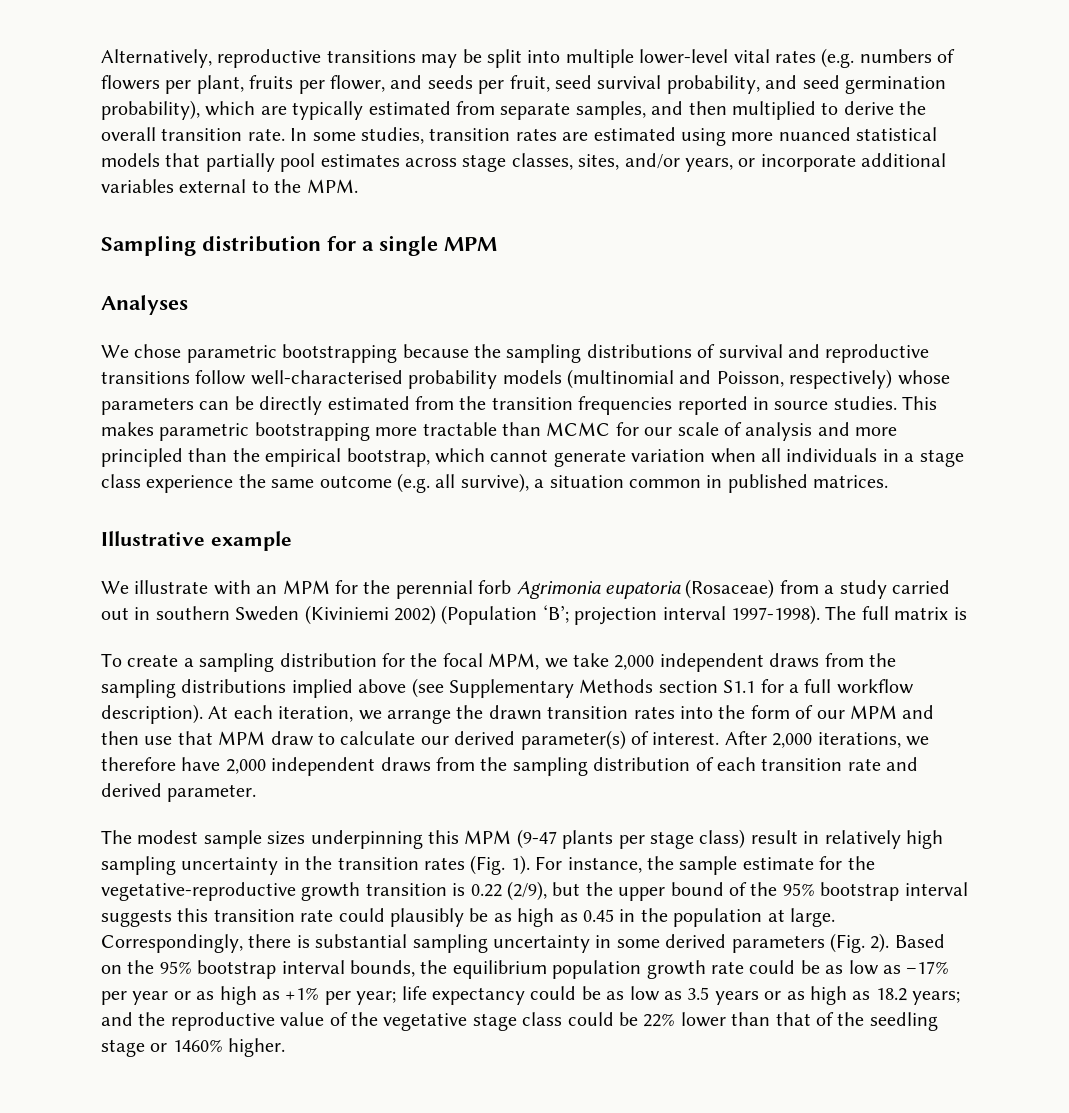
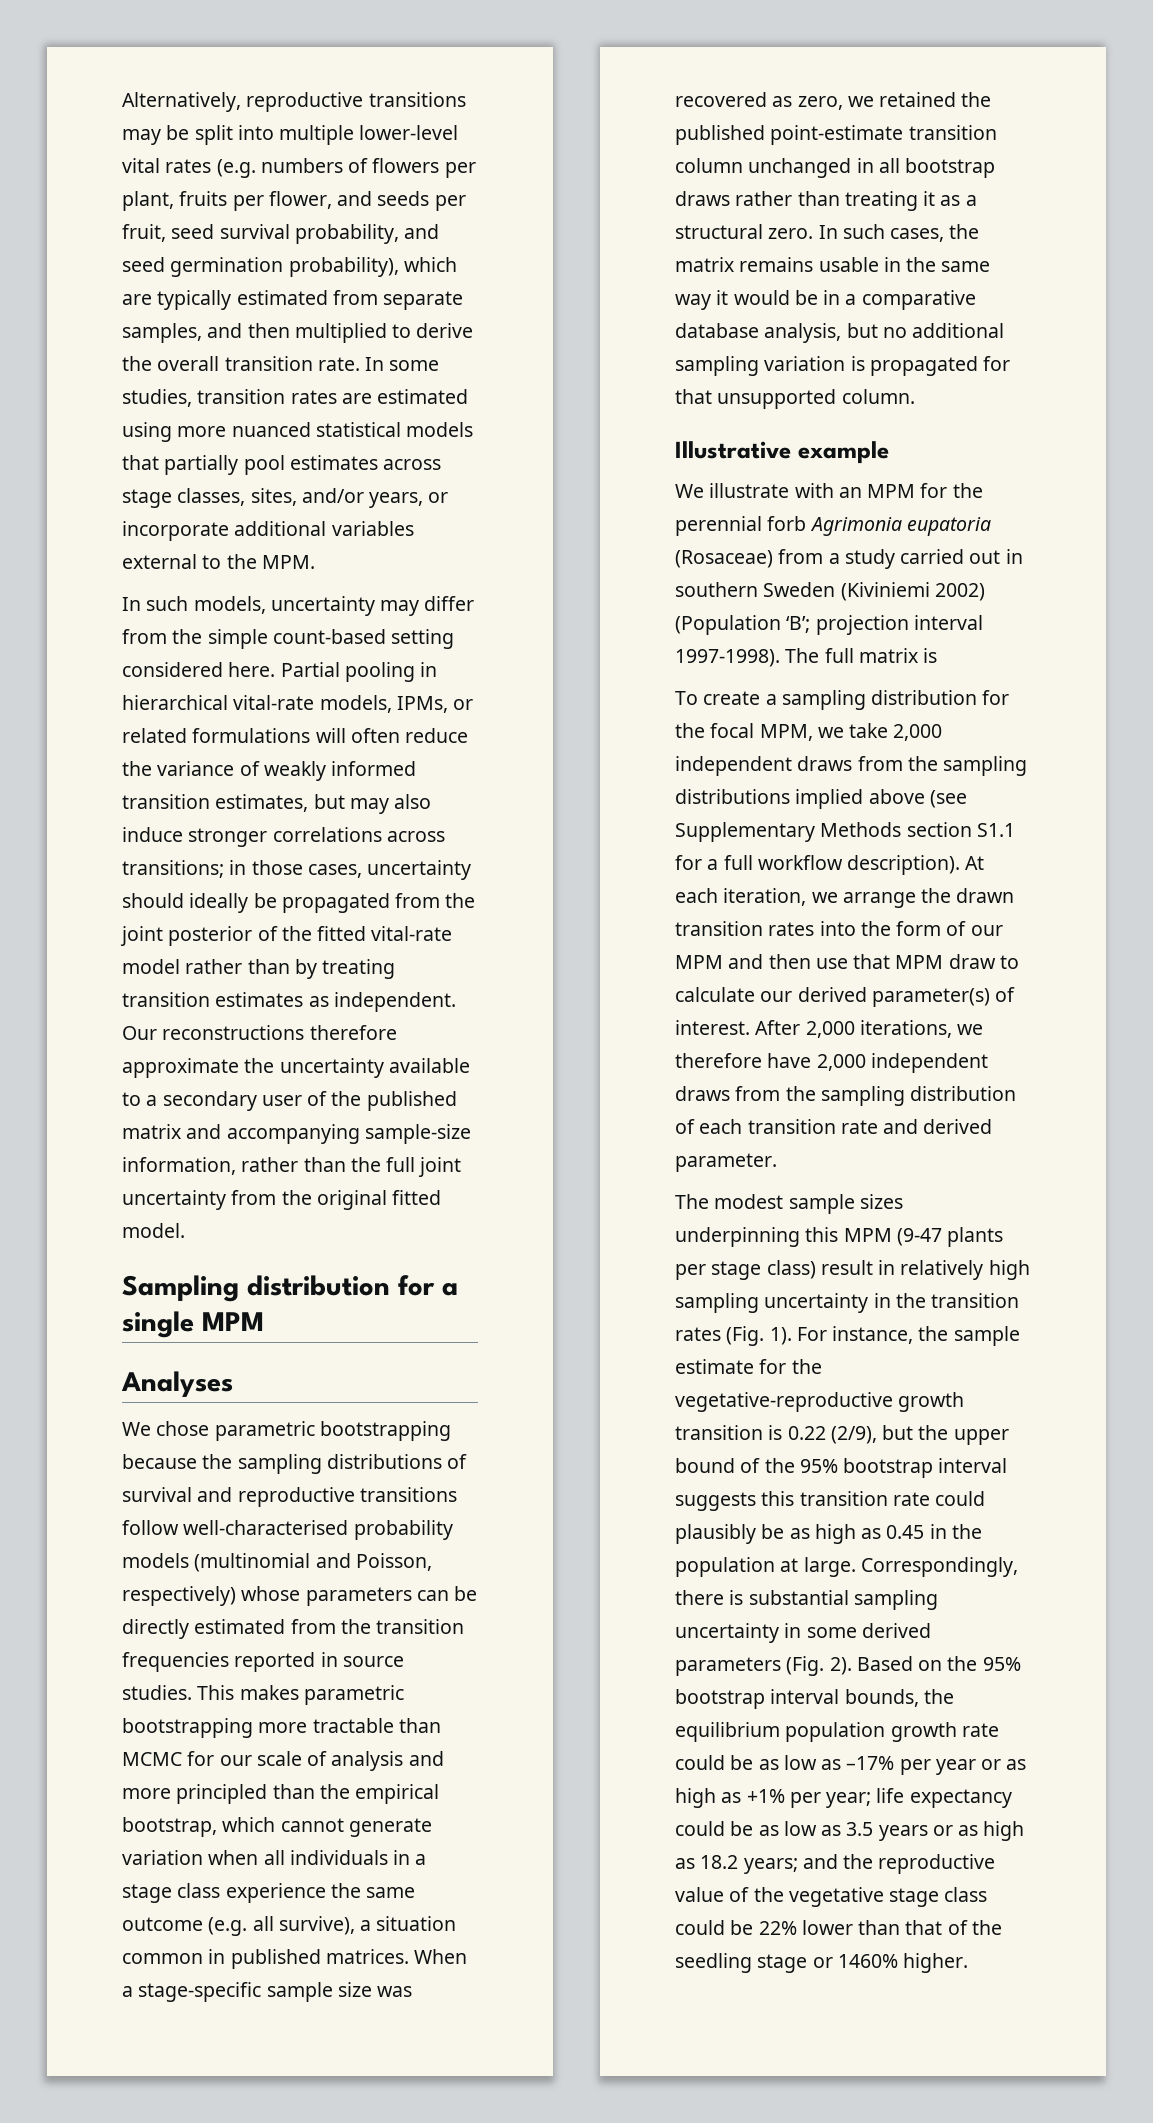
+ In such models, uncertainty may differ from the simple count-based setting considered here. Partial pooling in hierarchical vital-rate models, IPMs, or related formulations will often reduce the variance of weakly informed transition estimates, but may also induce stronger correlations across transitions; in those cases, uncertainty should ideally be propagated from the joint posterior of the fitted vital-rate model rather than by treating transition estimates as independent. Our reconstructions therefore approximate the uncertainty available to a secondary user of the published matrix and accompanying sample-size information, rather than the full joint uncertainty from the original fitted model.
+ When a stage-specific sample size was recovered as zero, we retained the published point-estimate transition column unchanged in all bootstrap draws rather than treating it as a structural zero. In such cases, the matrix remains usable in the same way it would be in a comparative database analysis, but no additional sampling variation is propagated for that unsupported column.

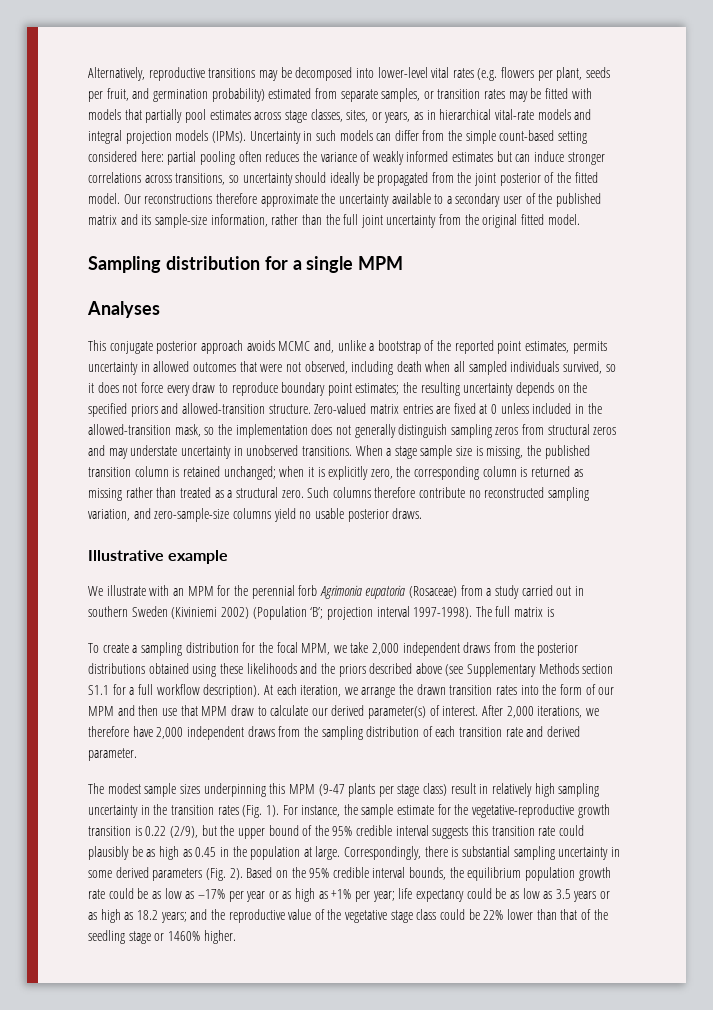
- Alternatively, reproductive transitions may be split into multiple lower-level vital rates (e.g. numbers of flowers per plant, fruits per flower, and seeds per fruit, seed survival probability, and seed germination probability), which are typically estimated from separate samples, and then multiplied to derive the overall transition rate. In some studies, transition rates are estimated using more nuanced statistical models that partially pool estimates across stage classes, sites, and/or years, or incorporate additional variables external to the MPM.
- In such models, uncertainty may differ from the simple count-based setting considered here. Partial pooling in hierarchical vital-rate models, IPMs, or related formulations will often reduce the variance of weakly informed transition estimates, but may also induce stronger correlations across transitions; in those cases, uncertainty should ideally be propagated from the joint posterior of the fitted vital-rate model rather than by treating transition estimates as independent.
+ Alternatively, reproductive transitions may be decomposed into lower-level vital rates (e.g. flowers per plant, seeds per fruit, and germination probability) estimated from separate samples, or transition rates may be fitted with models that partially pool estimates across stage classes, sites, or years, as in hierarchical vital-rate models and integral projection models (IPMs). Uncertainty in such models can differ from the simple count-based setting considered here: partial pooling often reduces the variance of weakly informed estimates but can induce stronger correlations across transitions, so uncertainty should ideally be propagated from the joint posterior of the fitted model.
- Our reconstructions therefore approximate the uncertainty available to a secondary user of the published matrix and accompanying sample-size information, rather than the full joint uncertainty from the original fitted model.
+ Our reconstructions therefore approximate the uncertainty available to a secondary user of the published matrix and its sample-size information, rather than the full joint uncertainty from the original fitted model.
- We chose parametric bootstrapping because the sampling distributions of survival and reproductive transitions follow well-characterised probability models (multinomial and Poisson, respectively) whose parameters can be directly estimated from the transition frequencies reported in source studies. This makes parametric bootstrapping more tractable than MCMC for our scale of analysis and more principled than the empirical bootstrap, which cannot generate variation when all individuals in a stage class experience the same outcome (e.g. all survive), a situation common in published matrices. When a stage-specific sample size was recovered as zero, we retained the published point-estimate transition column unchanged in all bootstrap draws rather than treating it as a structural zero. In such cases, the matrix remains usable in the same way it would be in a comparative database analysis, but no additional sampling variation is propagated for that unsupported column.
+ This conjugate posterior approach avoids MCMC and, unlike a bootstrap of the reported point estimates, permits uncertainty in allowed outcomes that were not observed, including death when all sampled individuals survived, so it does not force every draw to reproduce boundary point estimates; the resulting uncertainty depends on the specified priors and allowed-transition structure. Zero-valued matrix entries are fixed at 0 unless included in the allowed-transition mask, so the implementation does not generally distinguish sampling zeros from structural zeros and may understate uncertainty in unobserved transitions. When a stage sample size is missing, the published transition column is retained unchanged; when it is explicitly zero, the corresponding column is returned as missing rather than treated as a structural zero. Such columns therefore contribute no reconstructed sampling variation, and zero-sample-size columns yield no usable posterior draws.
- To create a sampling distribution for the focal MPM, we take 2,000 independent draws from the sampling distributions implied above (see Supplementary Methods section S1.1 for a full workflow description).
+ To create a sampling distribution for the focal MPM, we take 2,000 independent draws from the posterior distributions obtained using these likelihoods and the priors described above (see Supplementary Methods section S1.1 for a full workflow description).
- For instance, the sample estimate for the vegetative-reproductive growth transition is 0.22 (2/9), but the upper bound of the 95% bootstrap interval suggests this transition rate could plausibly be as high as 0.45 in the population at large.
+ For instance, the sample estimate for the vegetative-reproductive growth transition is 0.22 (2/9), but the upper bound of the 95% credible interval suggests this transition rate could plausibly be as high as 0.45 in the population at large.
- Based on the 95% bootstrap interval bounds, the equilibrium population growth rate could be as low as –17% per year or as high as +1% per year;
+ Based on the 95% credible interval bounds, the equilibrium population growth rate could be as low as –17% per year or as high as +1% per year;

